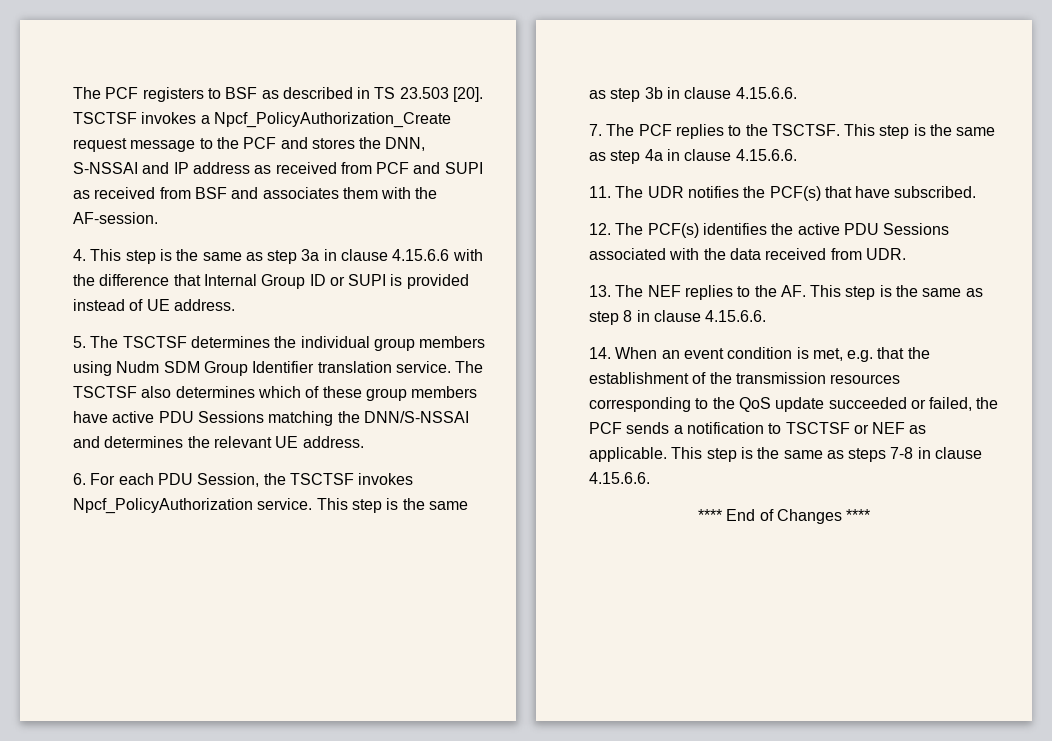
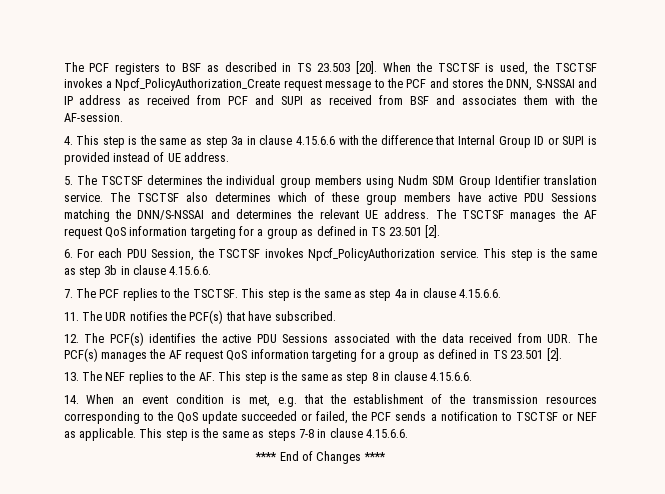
- TSCTSF invokes a Npcf_PolicyAuthorization_Create request message to the PCF and stores the DNN, S-NSSAI and IP address as received from PCF and SUPI as received from BSF and associates them with the AF-session.
+ When the TSCTSF is used, the TSCTSF invokes a Npcf_PolicyAuthorization_Create request message to the PCF and stores the DNN, S-NSSAI and IP address as received from PCF and SUPI as received from BSF and associates them with the AF-session.
+ The TSCTSF manages the AF request QoS information targeting for a group as defined in TS 23.501 [2].
- 12. The PCF(s) identifies the active PDU Sessions associated with the data received from UDR.
+ 12. The PCF(s) identifies the active PDU Sessions associated with the data received from UDR. The PCF(s) manages the AF request QoS information targeting for a group as defined in TS 23.501 [2].

